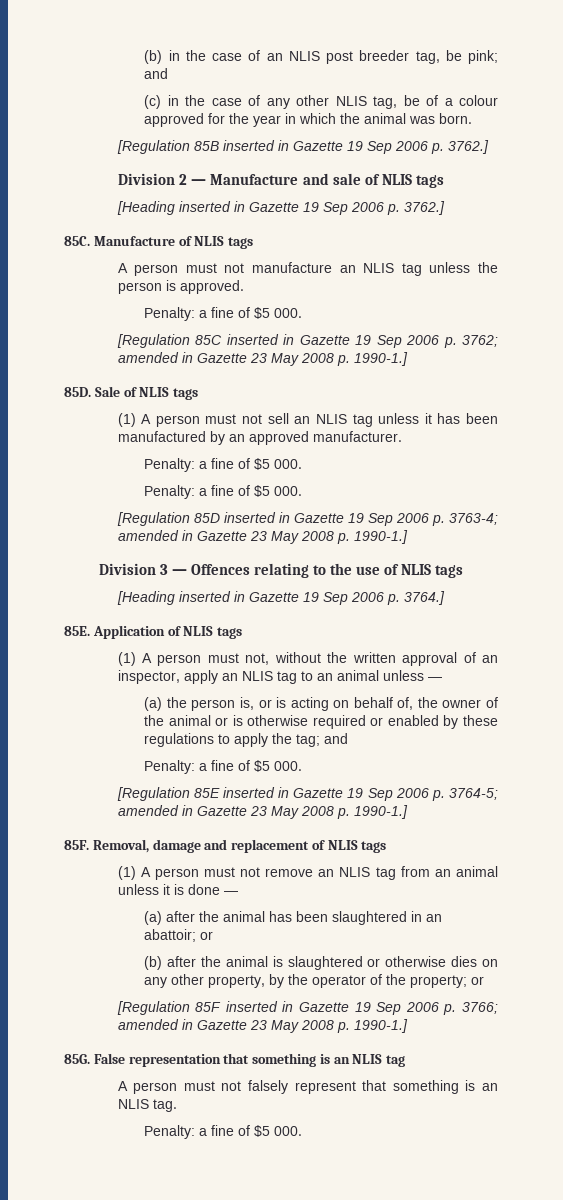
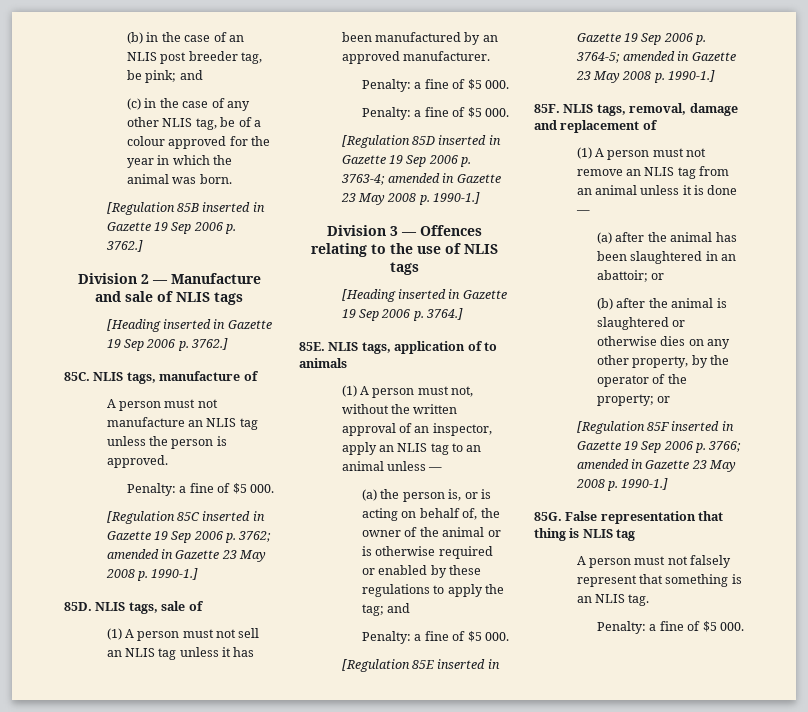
- Manufacture of NLIS tags
+ NLIS tags, manufacture of
- Sale of NLIS tags
+ NLIS tags, sale of
- Application of NLIS tags
+ NLIS tags, application of to animals
- Removal, damage and replacement of NLIS tags
+ NLIS tags, removal, damage and replacement of
- False representation that something is an NLIS tag
+ False representation that thing is NLIS tag

